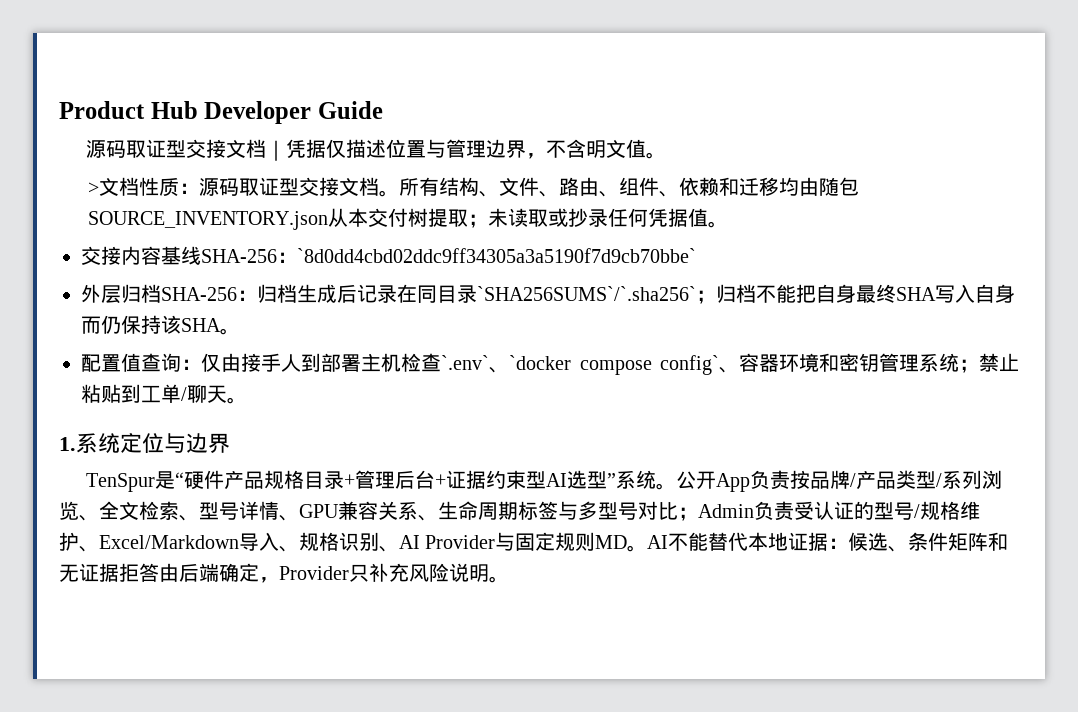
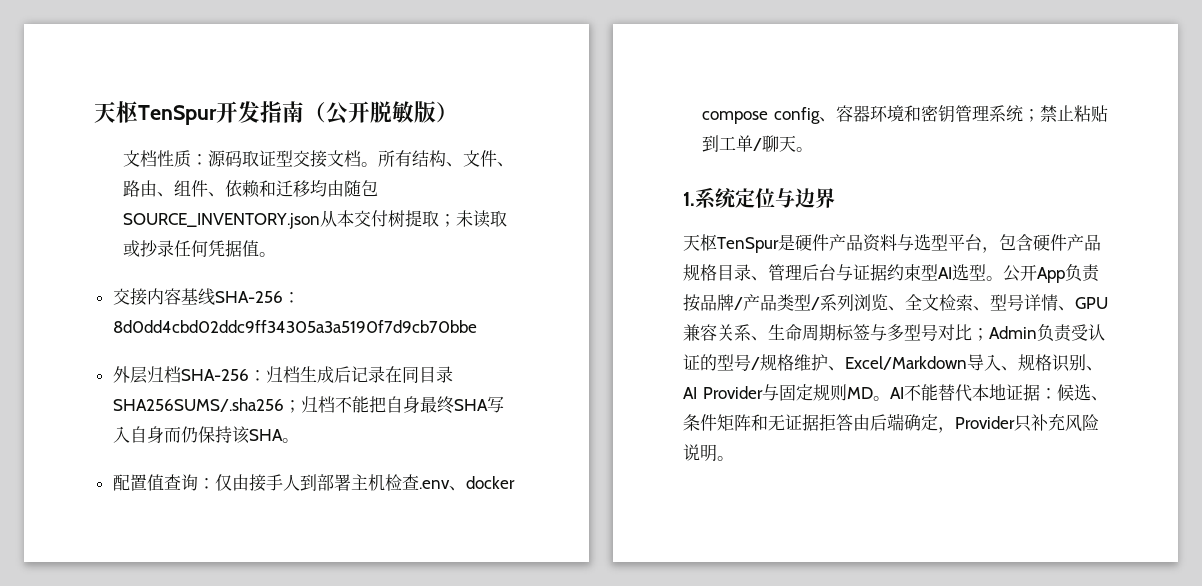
- Product Hub Developer Guide
- 源码取证型交接文档｜凭据仅描述位置与管理边界，不含明文值。
- >文档性质：源码取证型交接文档。
+ 天枢TenSpur开发指南（公开脱敏版）
+ 文档性质：源码取证型交接文档。
- 交接内容基线SHA-256：`8d0dd4cbd02ddc9ff34305a3a5190f7d9cb70bbe`
+ 交接内容基线SHA-256：8d0dd4cbd02ddc9ff34305a3a5190f7d9cb70bbe
- 外层归档SHA-256：归档生成后记录在同目录`SHA256SUMS`/`.sha256`；归档不能把自身最终SHA写入自身而仍保持该SHA。
+ 外层归档SHA-256：归档生成后记录在同目录SHA256SUMS/.sha256；归档不能把自身最终SHA写入自身而仍保持该SHA。
- 配置值查询：仅由接手人到部署主机检查`.env`、`docker compose config`、容器环境和密钥管理系统；禁止粘贴到工单/聊天。
+ 配置值查询：仅由接手人到部署主机检查.env、docker compose config、容器环境和密钥管理系统；禁止粘贴到工单/聊天。
- TenSpur是“硬件产品规格目录+管理后台+证据约束型AI选型”系统。
+ 天枢TenSpur是硬件产品资料与选型平台，包含硬件产品规格目录、管理后台与证据约束型AI选型。

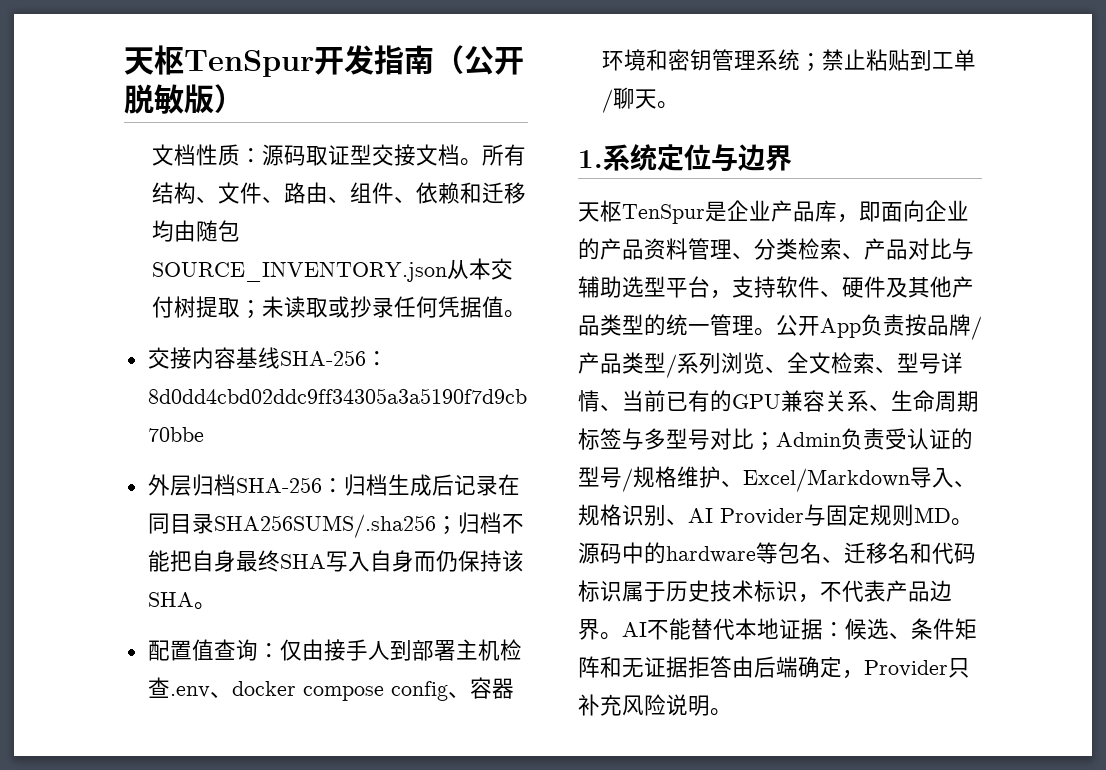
- 天枢TenSpur是硬件产品资料与选型平台，包含硬件产品规格目录、管理后台与证据约束型AI选型。
+ 天枢TenSpur是企业产品库，即面向企业的产品资料管理、分类检索、产品对比与辅助选型平台，支持软件、硬件及其他产品类型的统一管理。
- 公开App负责按品牌/产品类型/系列浏览、全文检索、型号详情、GPU兼容关系、生命周期标签与多型号对比；Admin负责受认证的型号/规格维护、Excel/Markdown导入、规格识别、AI Provider与固定规则MD。
+ 公开App负责按品牌/产品类型/系列浏览、全文检索、型号详情、当前已有的GPU兼容关系、生命周期标签与多型号对比；Admin负责受认证的型号/规格维护、Excel/Markdown导入、规格识别、AI Provider与固定规则MD。
+ 源码中的hardware等包名、迁移名和代码标识属于历史技术标识，不代表产品边界。

